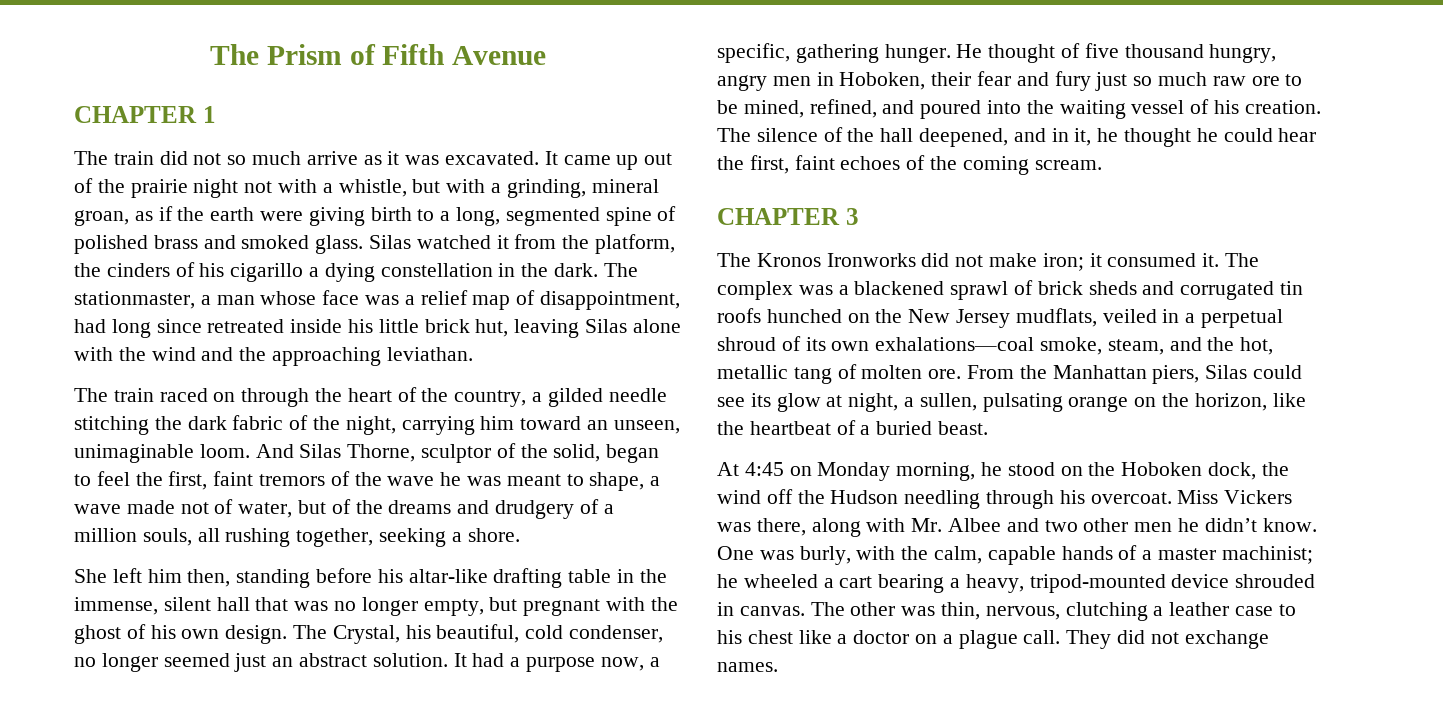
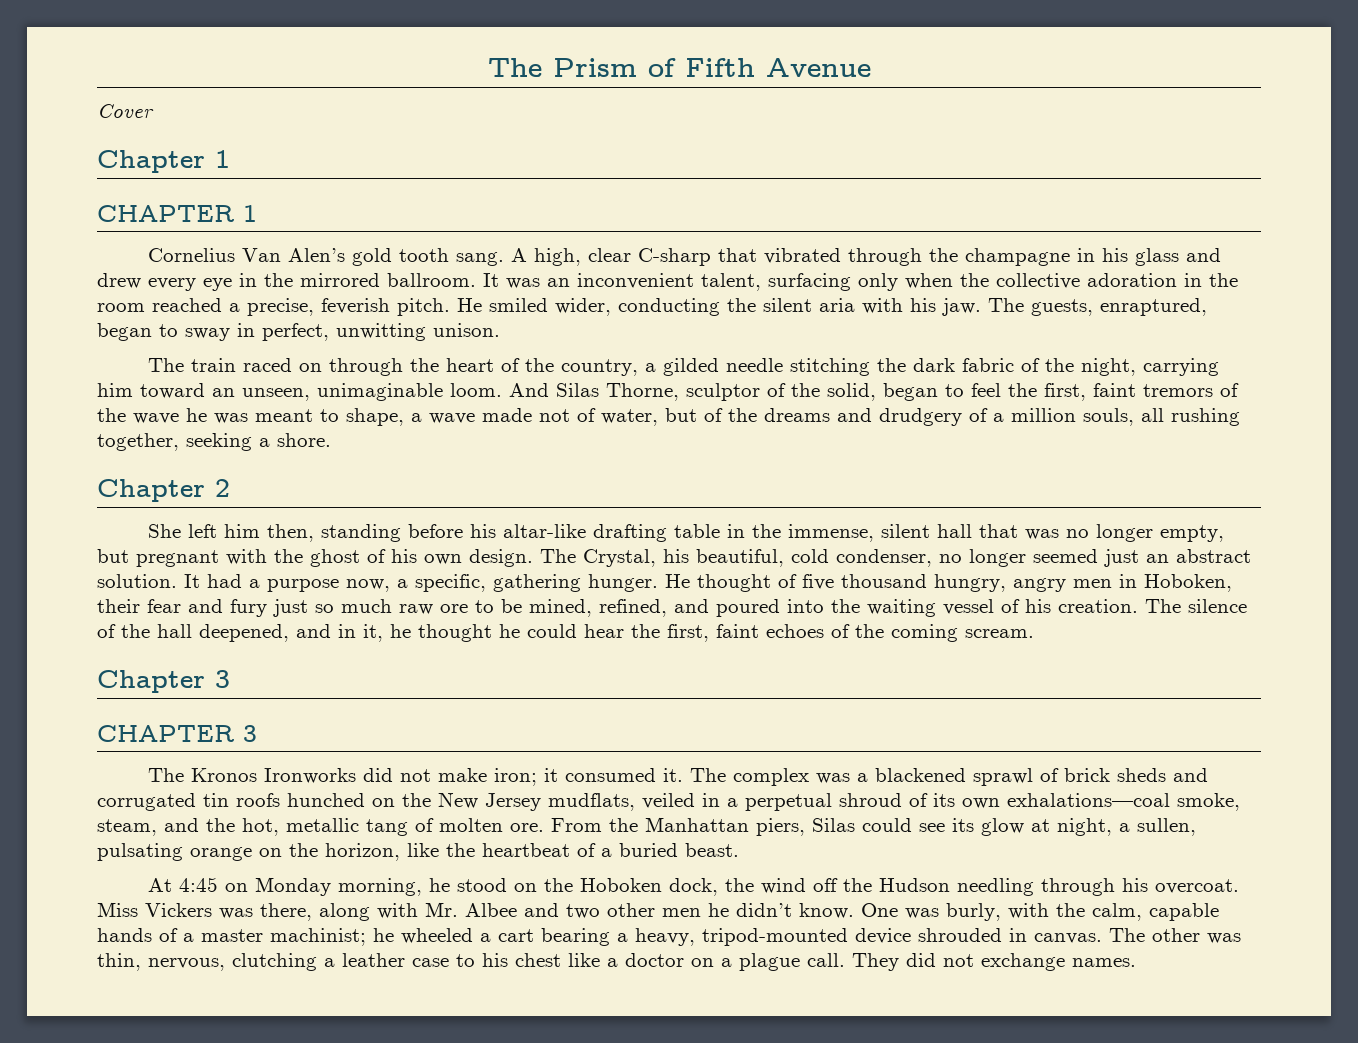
+ Cover
+ Chapter 1
- The train did not so much arrive as it was excavated. It came up out of the prairie night not with a whistle, but with a grinding, mineral groan, as if the earth were giving birth to a long, segmented spine of polished brass and smoked glass. Silas watched it from the platform, the cinders of his cigarillo a dying constellation in the dark. The stationmaster, a man whose face was a relief map of disappointment, had long since retreated inside his little brick hut, leaving Silas alone with the wind and the approaching leviathan.
+ Cornelius Van Alen’s gold tooth sang. A high, clear C-sharp that vibrated through the champagne in his glass and drew every eye in the mirrored ballroom. It was an inconvenient talent, surfacing only when the collective adoration in the room reached a precise, feverish pitch. He smiled wider, conducting the silent aria with his jaw. The guests, enraptured, began to sway in perfect, unwitting unison.
+ Chapter 2
+ Chapter 3

